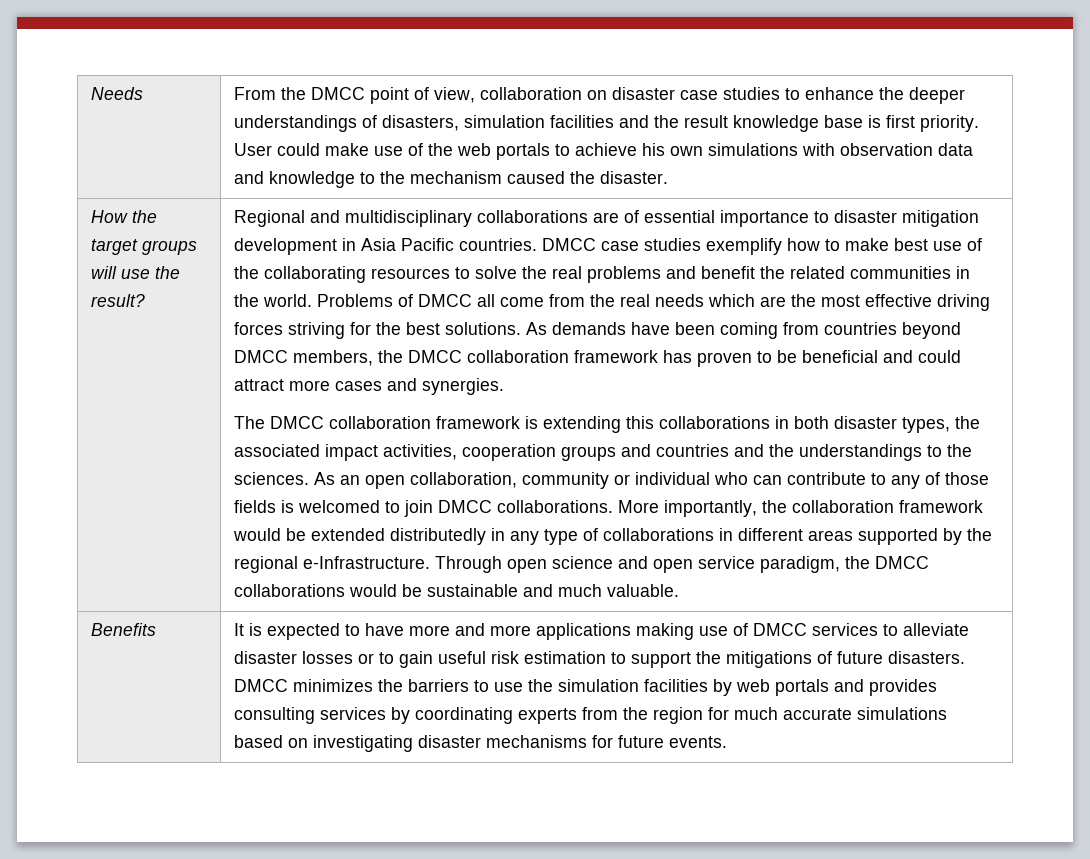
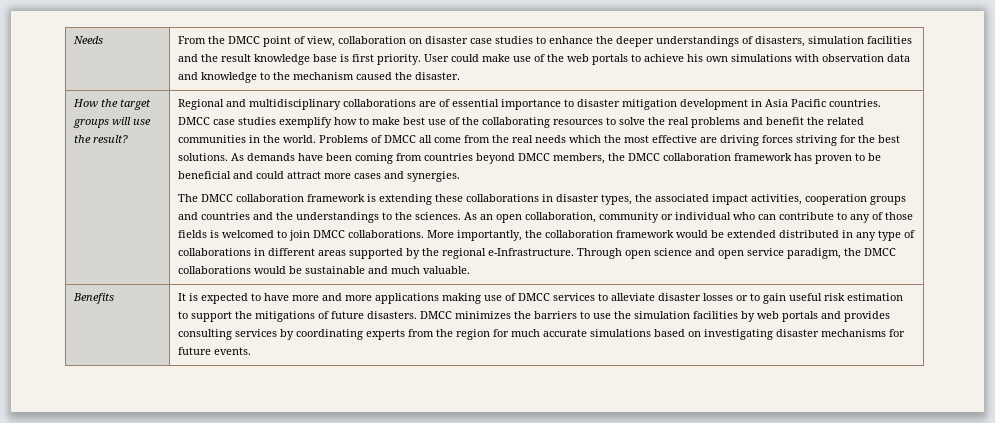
- Problems of DMCC all come from the real needs which are the most effective driving forces striving for the best solutions.
+ Problems of DMCC all come from the real needs which the most effective are driving forces striving for the best solutions.
- The DMCC collaboration framework is extending this collaborations in both disaster types, the associated impact activities, cooperation groups and countries and the understandings to the sciences.
+ The DMCC collaboration framework is extending these collaborations in disaster types, the associated impact activities, cooperation groups and countries and the understandings to the sciences.
- More importantly, the collaboration framework would be extended distributedly in any type of collaborations in different areas supported by the regional e-Infrastructure.
+ More importantly, the collaboration framework would be extended distributed in any type of collaborations in different areas supported by the regional e-Infrastructure.

